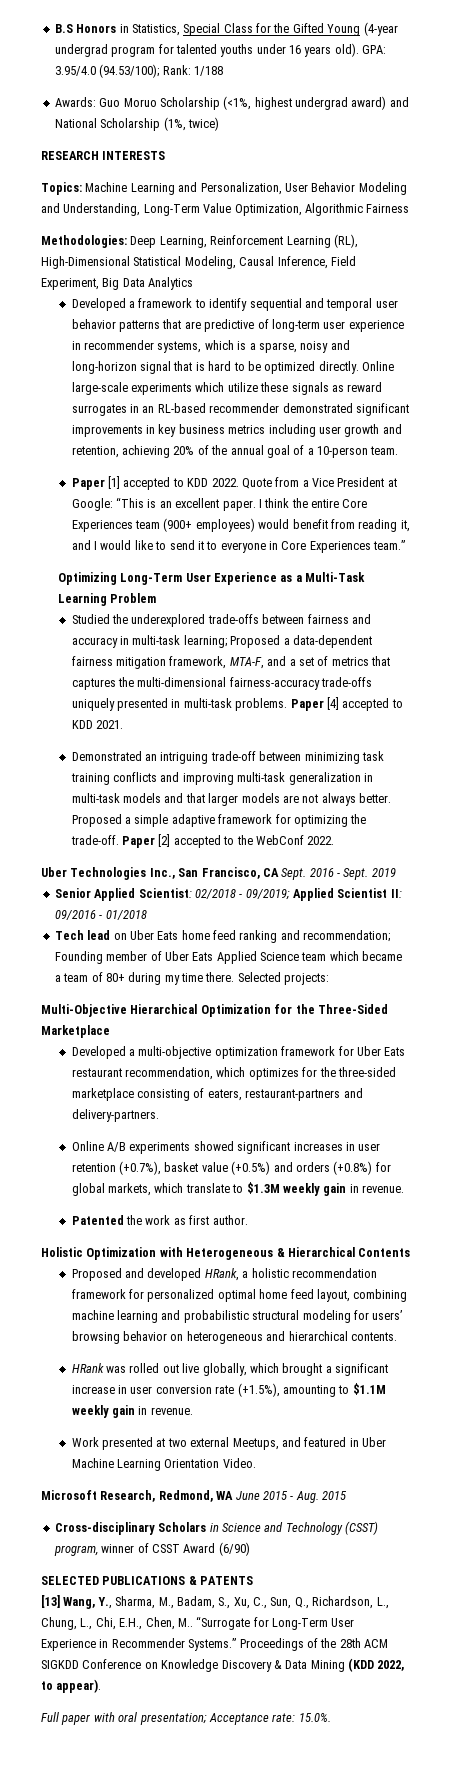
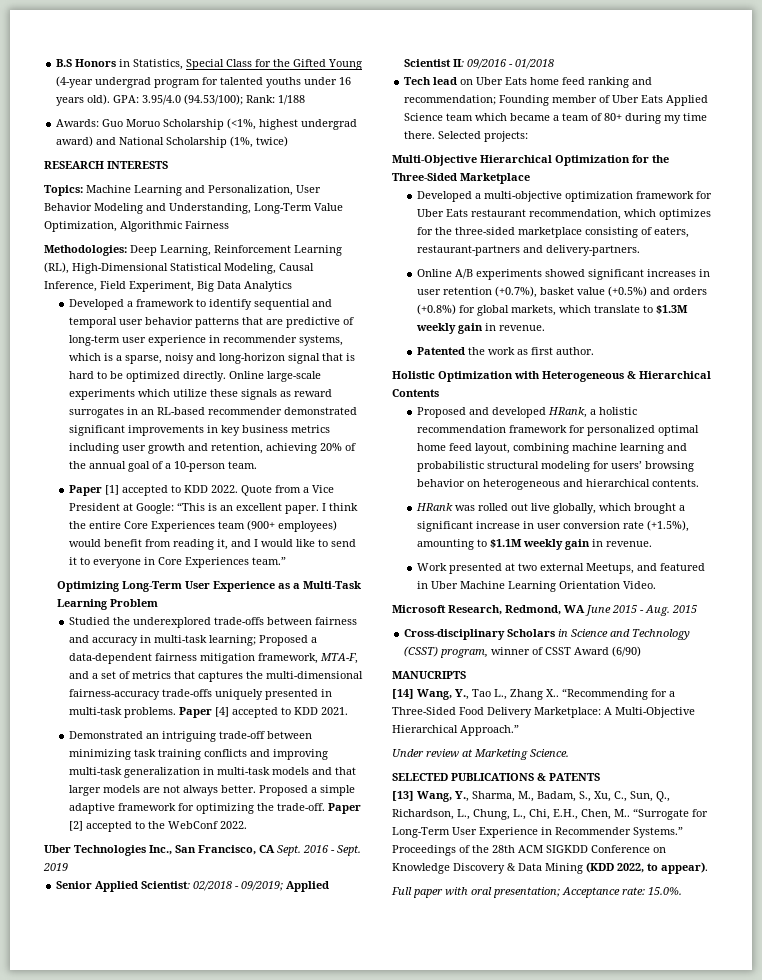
+ MANUCRIPTS
+ [14] Wang, Y., Tao L., Zhang X.. “Recommending for a Three-Sided Food Delivery Marketplace: A Multi-Objective Hierarchical Approach.”
+ Under review at Marketing Science.

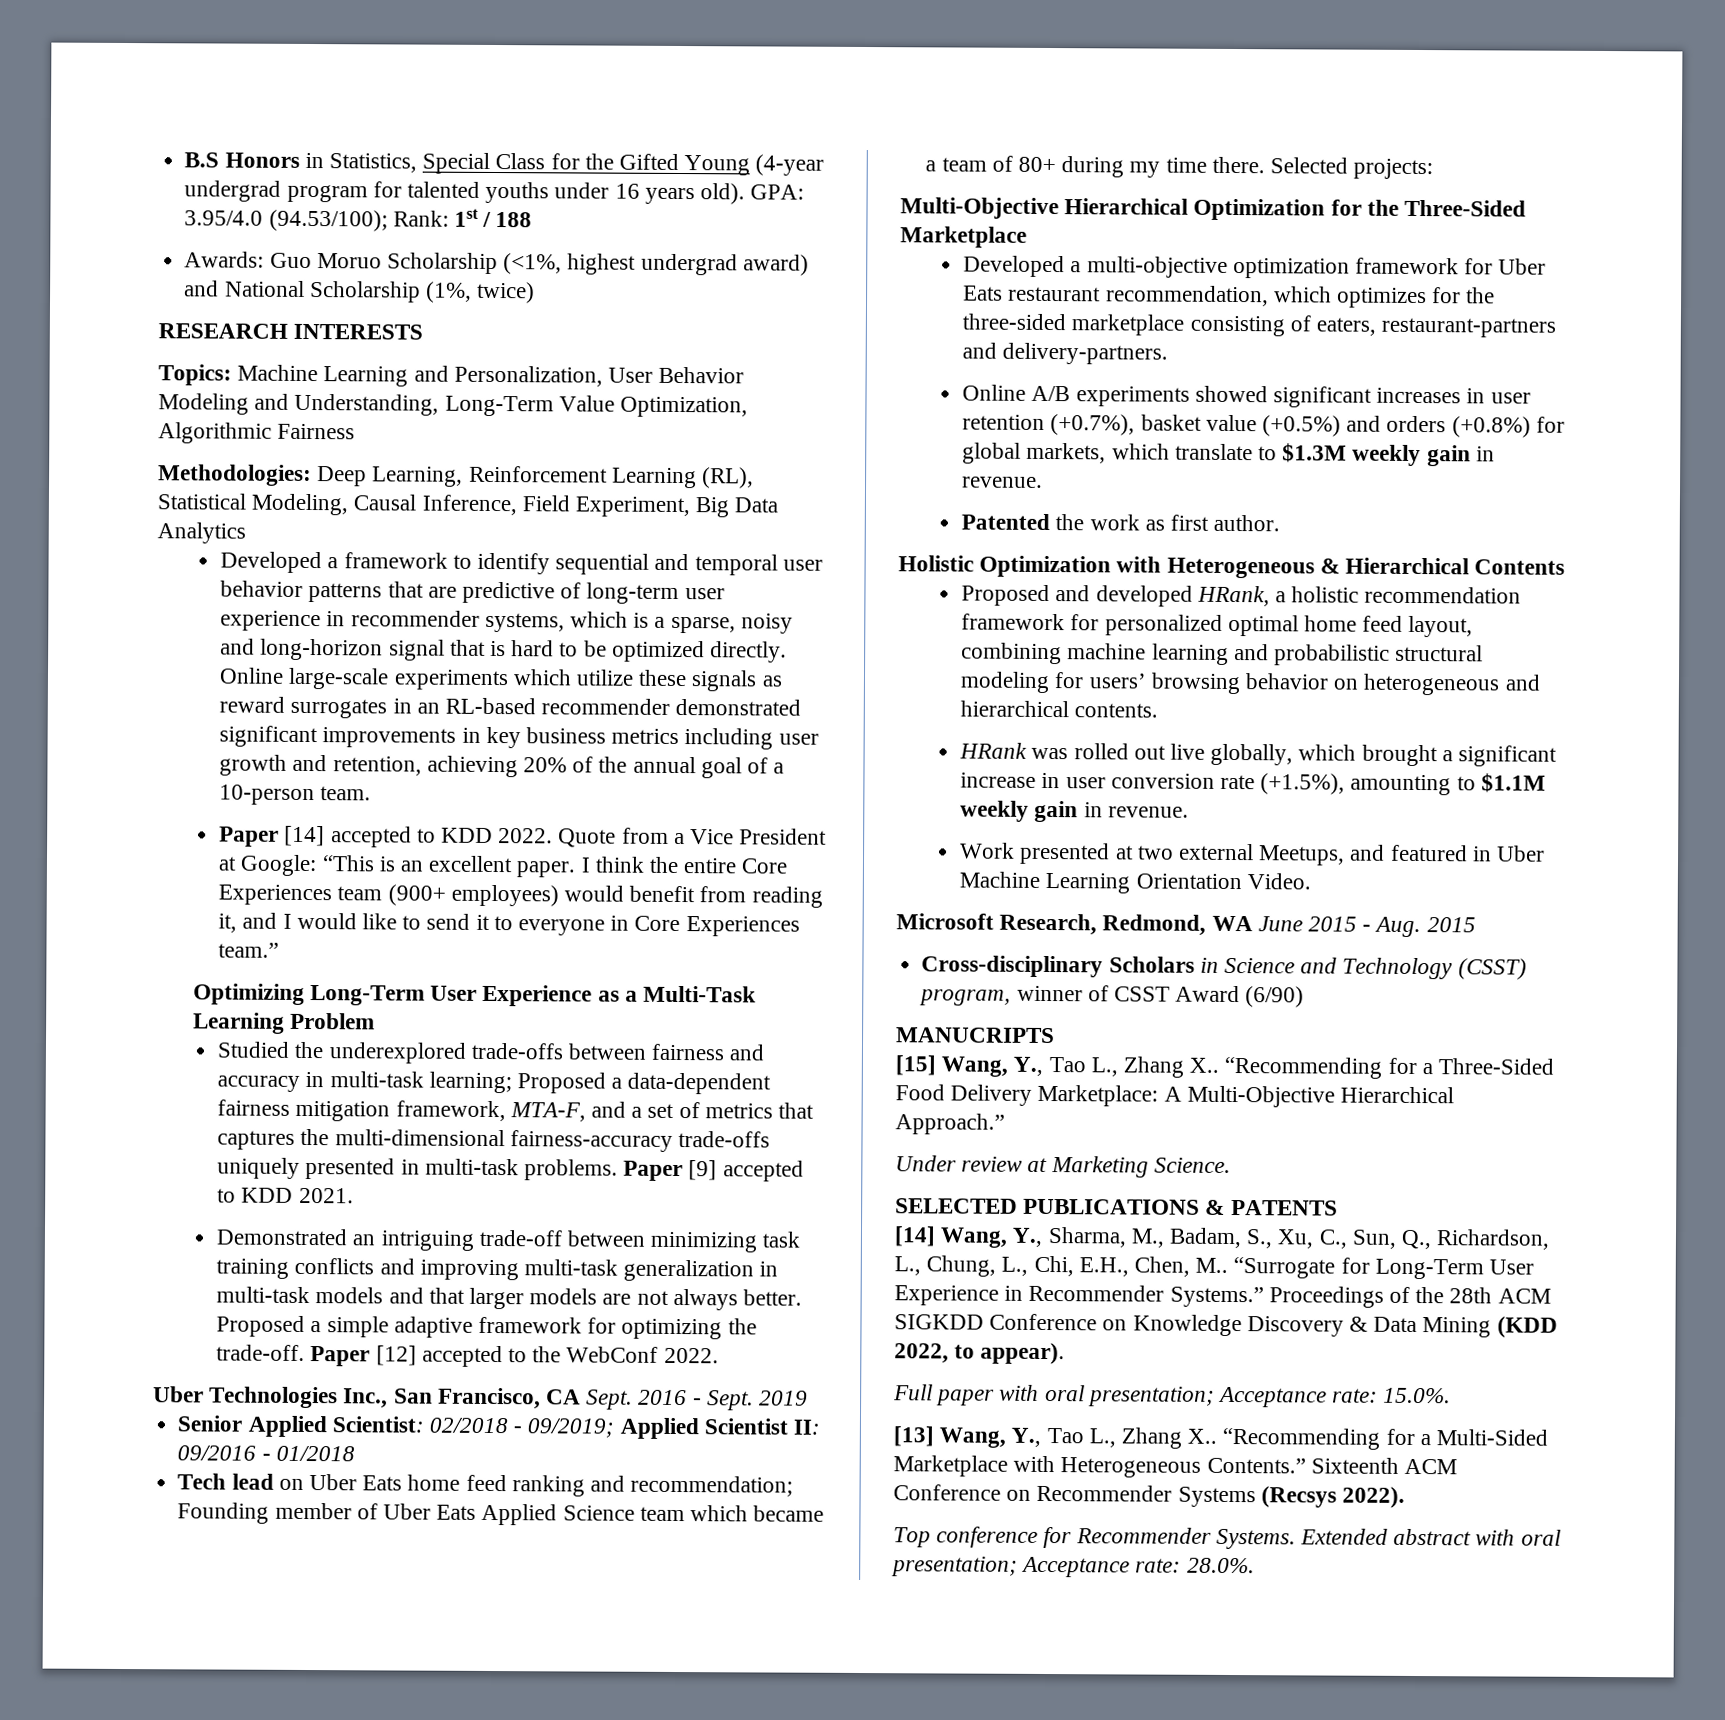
- GPA: 3.95/4.0 (94.53/100); Rank: 1/188
+ GPA: 3.95/4.0 (94.53/100); Rank: 1st / 188
- Methodologies: Deep Learning, Reinforcement Learning (RL), High-Dimensional Statistical Modeling, Causal Inference, Field Experiment, Big Data Analytics
+ Methodologies: Deep Learning, Reinforcement Learning (RL), Statistical Modeling, Causal Inference, Field Experiment, Big Data Analytics
- Paper [1] accepted to KDD 2022.
+ Paper [14] accepted to KDD 2022.
- Paper [4] accepted to KDD 2021.
+ Paper [9] accepted to KDD 2021.
- Paper [2] accepted to the WebConf 2022.
+ Paper [12] accepted to the WebConf 2022.
- [14] Wang, Y., Tao L., Zhang X..
+ [15] Wang, Y., Tao L., Zhang X..
- [13] Wang, Y., Sharma, M., Badam, S., Xu, C., Sun, Q., Richardson, L., Chung, L., Chi, E.H., Chen, M..
+ [14] Wang, Y., Sharma, M., Badam, S., Xu, C., Sun, Q., Richardson, L., Chung, L., Chi, E.H., Chen, M..
+ [13] Wang, Y., Tao L., Zhang X.. “Recommending for a Multi-Sided Marketplace with Heterogeneous Contents.” Sixteenth ACM Conference on Recommender Systems (Recsys 2022).
+ Top conference for Recommender Systems. Extended abstract with oral presentation; Acceptance rate: 28.0%.

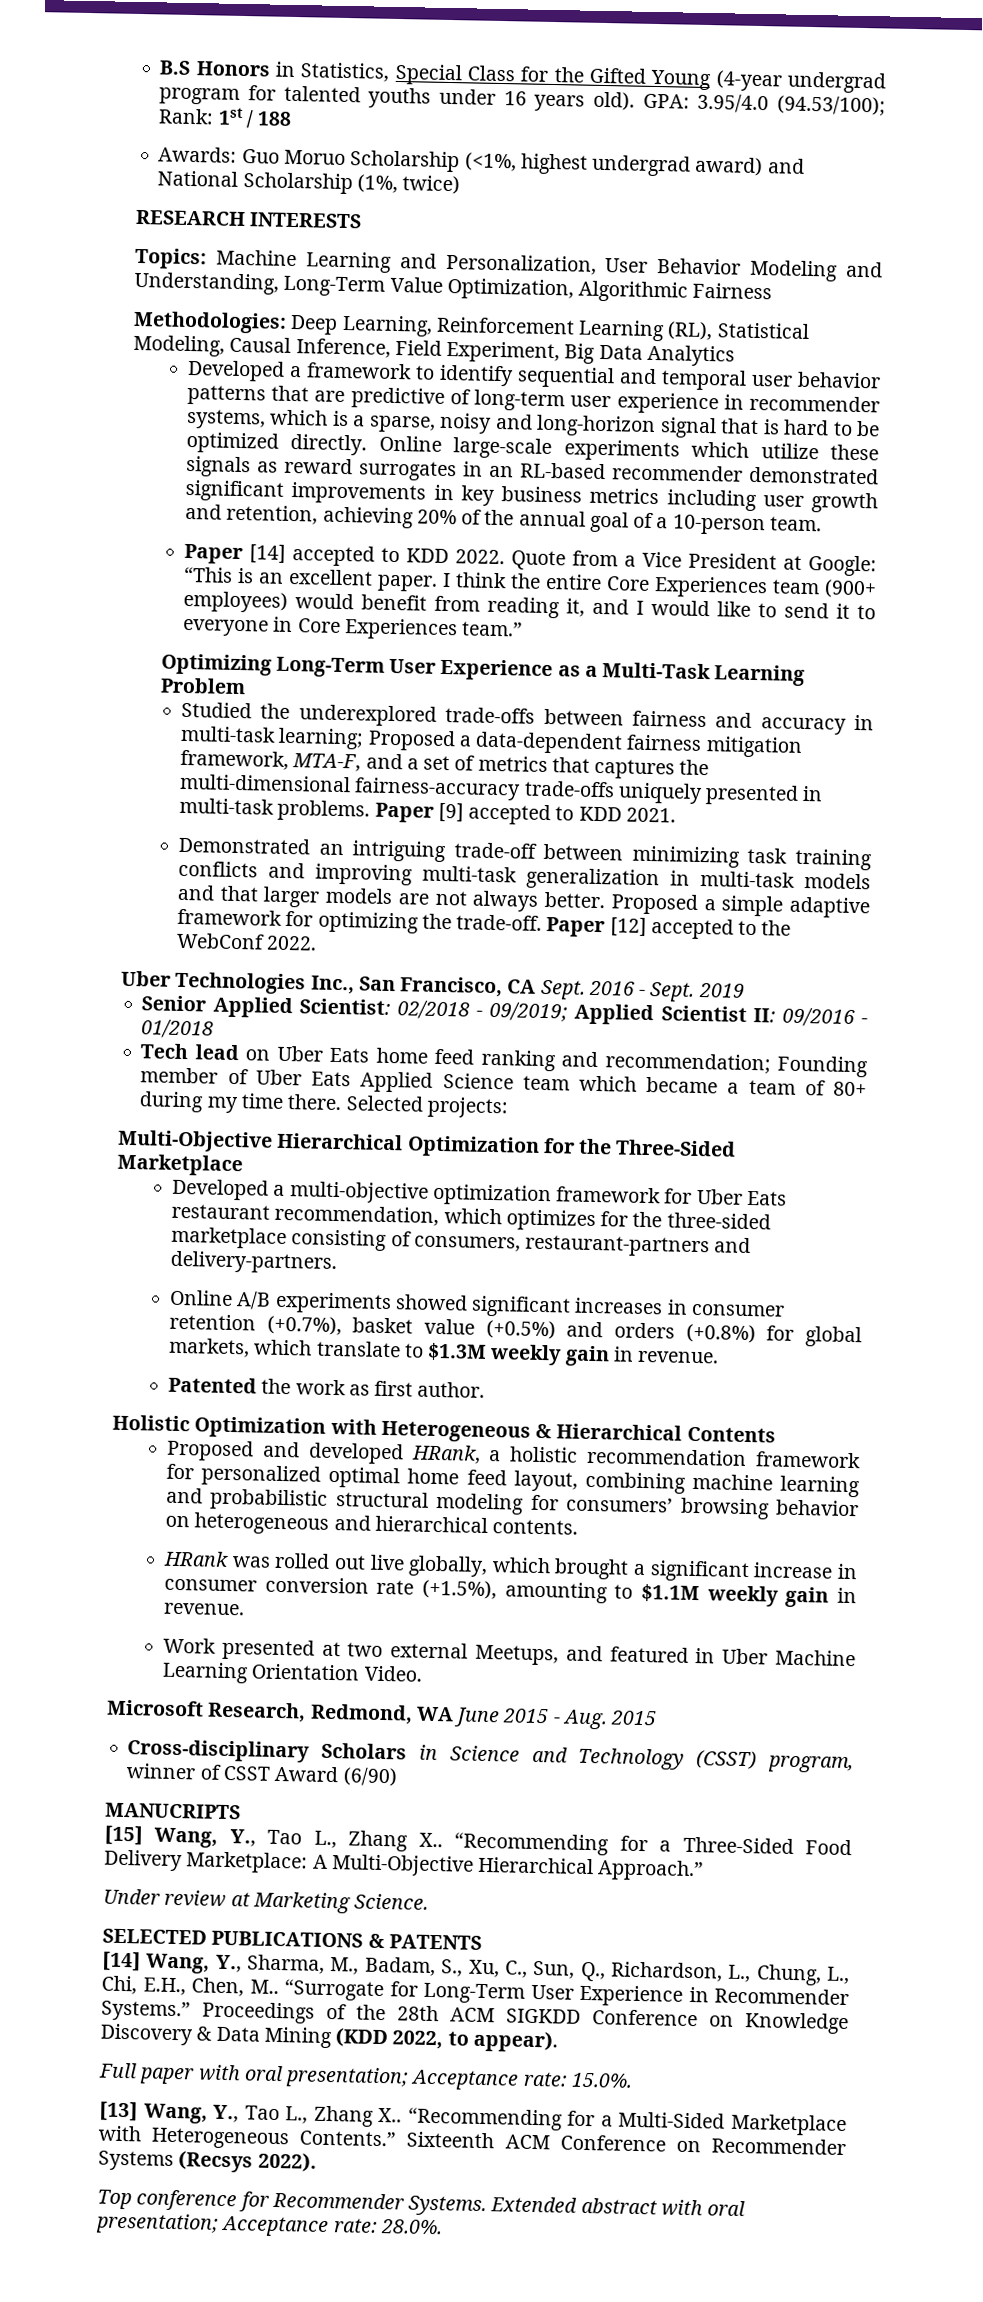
- Developed a multi-objective optimization framework for Uber Eats restaurant recommendation, which optimizes for the three-sided marketplace consisting of eaters, restaurant-partners and delivery-partners.
+ Developed a multi-objective optimization framework for Uber Eats restaurant recommendation, which optimizes for the three-sided marketplace consisting of consumers, restaurant-partners and delivery-partners.
- Online A/B experiments showed significant increases in user retention (+0.7%), basket value (+0.5%) and orders (+0.8%) for global markets, which translate to $1.3M weekly gain in revenue.
+ Online A/B experiments showed significant increases in consumer retention (+0.7%), basket value (+0.5%) and orders (+0.8%) for global markets, which translate to $1.3M weekly gain in revenue.
- Proposed and developed HRank, a holistic recommendation framework for personalized optimal home feed layout, combining machine learning and probabilistic structural modeling for users’ browsing behavior on heterogeneous and hierarchical contents.
+ Proposed and developed HRank, a holistic recommendation framework for personalized optimal home feed layout, combining machine learning and probabilistic structural modeling for consumers’ browsing behavior on heterogeneous and hierarchical contents.
- HRank was rolled out live globally, which brought a significant increase in user conversion rate (+1.5%), amounting to $1.1M weekly gain in revenue.
+ HRank was rolled out live globally, which brought a significant increase in consumer conversion rate (+1.5%), amounting to $1.1M weekly gain in revenue.

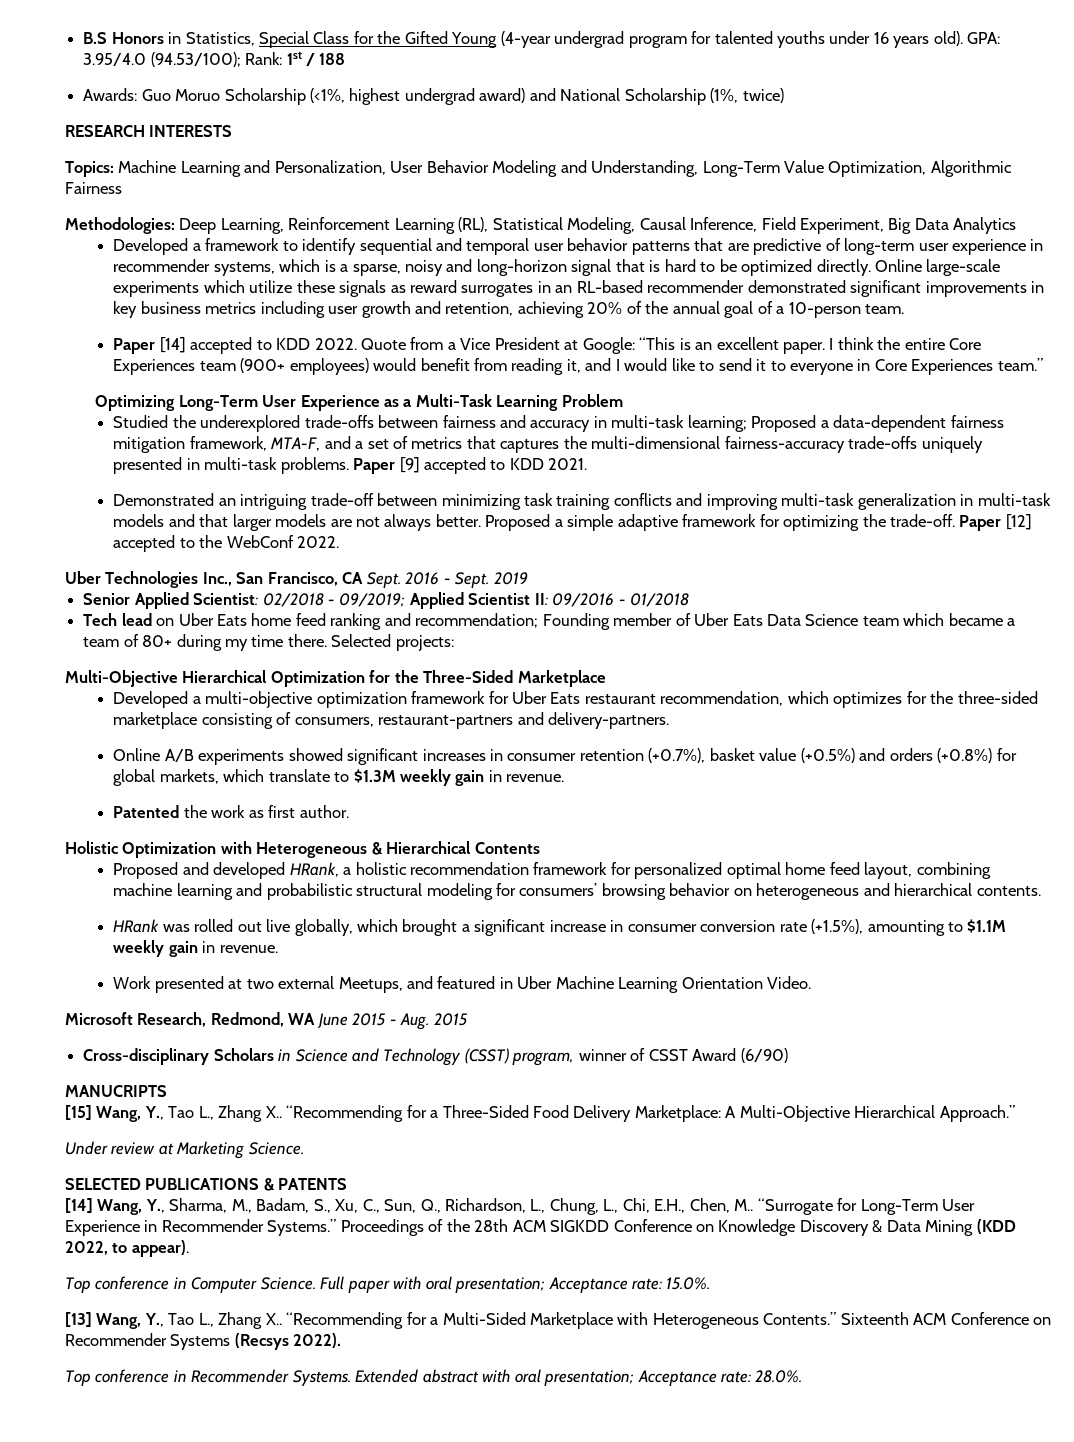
- Tech lead on Uber Eats home feed ranking and recommendation; Founding member of Uber Eats Applied Science team which became a team of 80+ during my time there.
+ Tech lead on Uber Eats home feed ranking and recommendation; Founding member of Uber Eats Data Science team which became a team of 80+ during my time there.
+ Top conference in Computer Science.
- Top conference for Recommender Systems.
+ Top conference in Recommender Systems.

